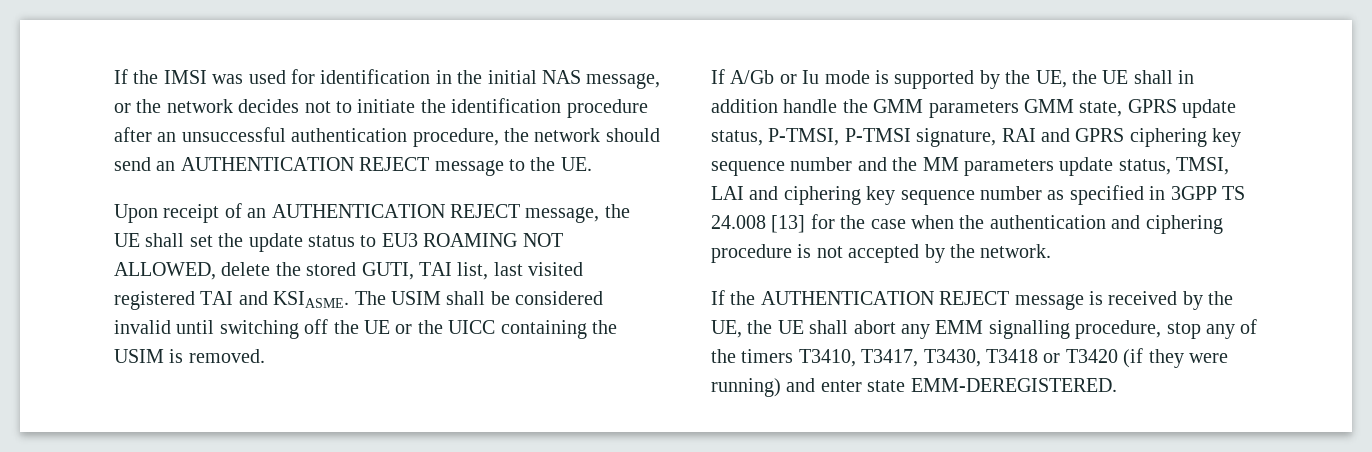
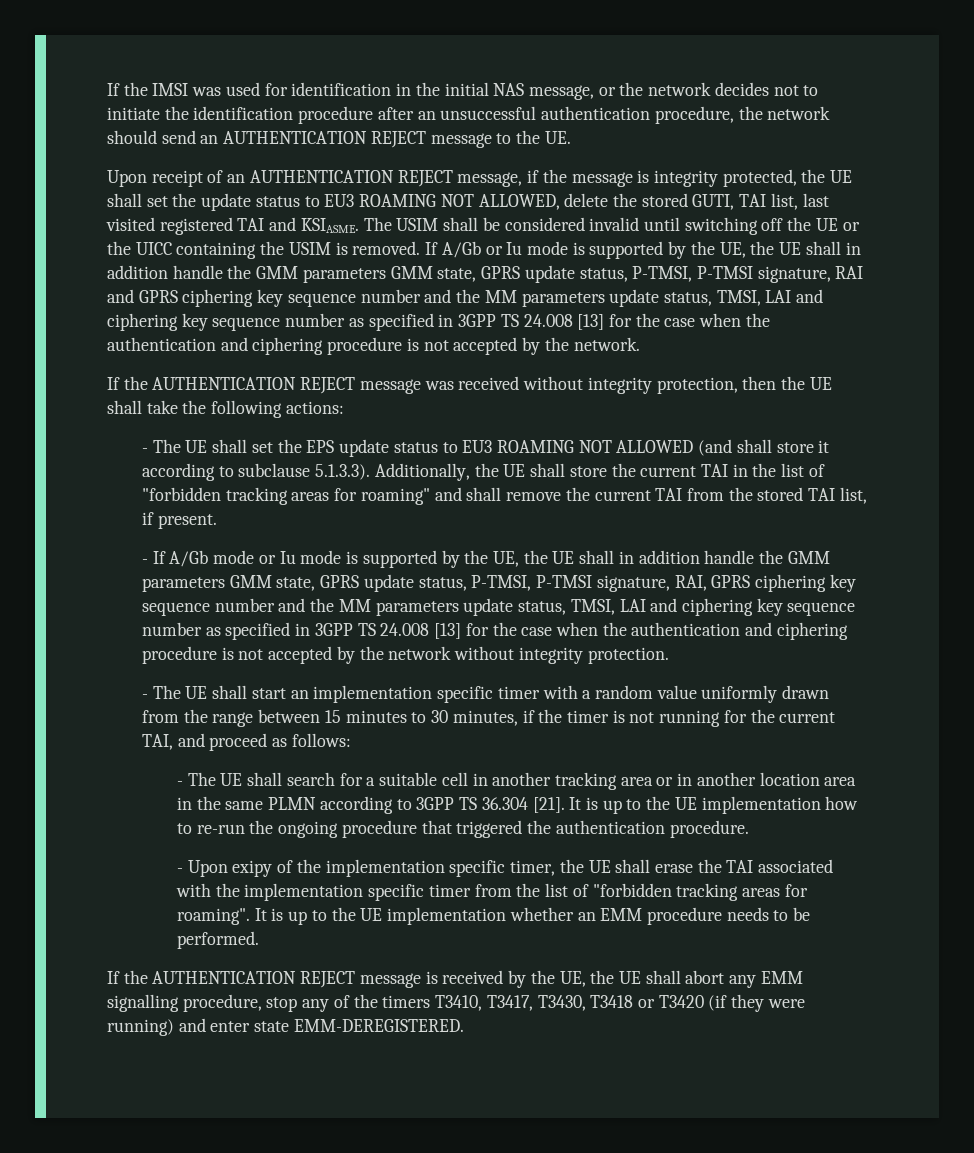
- Upon receipt of an AUTHENTICATION REJECT message, the UE shall set the update status to EU3 ROAMING NOT ALLOWED, delete the stored GUTI, TAI list, last visited registered TAI and KSIASME.
+ Upon receipt of an AUTHENTICATION REJECT message, if the message is integrity protected, the UE shall set the update status to EU3 ROAMING NOT ALLOWED, delete the stored GUTI, TAI list, last visited registered TAI and KSIASME.
- The USIM shall be considered invalid until switching off the UE or the UICC containing the USIM is removed.
- If A/Gb or Iu mode is supported by the UE, the UE shall in addition handle the GMM parameters GMM state, GPRS update status, P-TMSI, P-TMSI signature, RAI and GPRS ciphering key sequence number and the MM parameters update status, TMSI, LAI and ciphering key sequence number as specified in 3GPP TS 24.008 [13] for the case when the authentication and ciphering procedure is not accepted by the network.
+ The USIM shall be considered invalid until switching off the UE or the UICC containing the USIM is removed. If A/Gb or Iu mode is supported by the UE, the UE shall in addition handle the GMM parameters GMM state, GPRS update status, P-TMSI, P-TMSI signature, RAI and GPRS ciphering key sequence number and the MM parameters update status, TMSI, LAI and ciphering key sequence number as specified in 3GPP TS 24.008 [13] for the case when the authentication and ciphering procedure is not accepted by the network.
+ If the AUTHENTICATION REJECT message was received without integrity protection, then the UE shall take the following actions:
+ - The UE shall set the EPS update status to EU3 ROAMING NOT ALLOWED (and shall store it according to subclause 5.1.3.3). Additionally, the UE shall store the current TAI in the list of "forbidden tracking areas for roaming" and shall remove the current TAI from the stored TAI list, if present.
+ - If A/Gb mode or Iu mode is supported by the UE, the UE shall in addition handle the GMM parameters GMM state, GPRS update status, P-TMSI, P-TMSI signature, RAI, GPRS ciphering key sequence number and the MM parameters update status, TMSI, LAI and ciphering key sequence number as specified in 3GPP TS 24.008 [13] for the case when the authentication and ciphering procedure is not accepted by the network without integrity protection.
+ - The UE shall start an implementation specific timer with a random value uniformly drawn from the range between 15 minutes to 30 minutes, if the timer is not running for the current TAI, and proceed as follows:
+ - The UE shall search for a suitable cell in another tracking area or in another location area in the same PLMN according to 3GPP TS 36.304 [21]. It is up to the UE implementation how to re-run the ongoing procedure that triggered the authentication procedure.
+ - Upon exipy of the implementation specific timer, the UE shall erase the TAI associated with the implementation specific timer from the list of "forbidden tracking areas for roaming". It is up to the UE implementation whether an EMM procedure needs to be performed.

